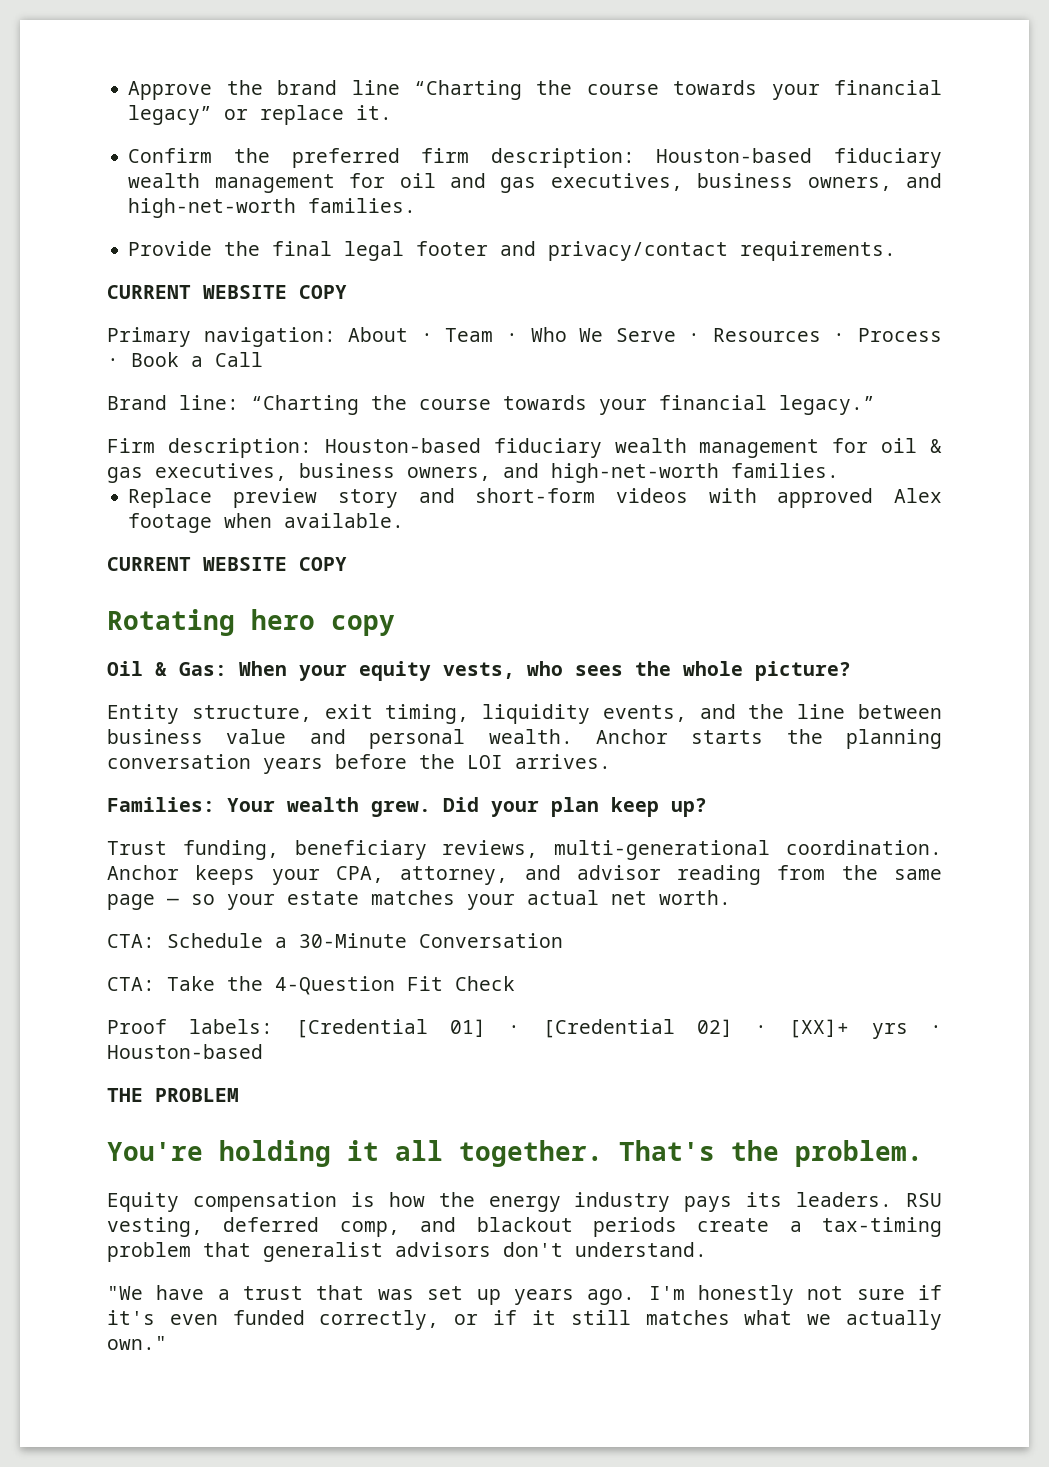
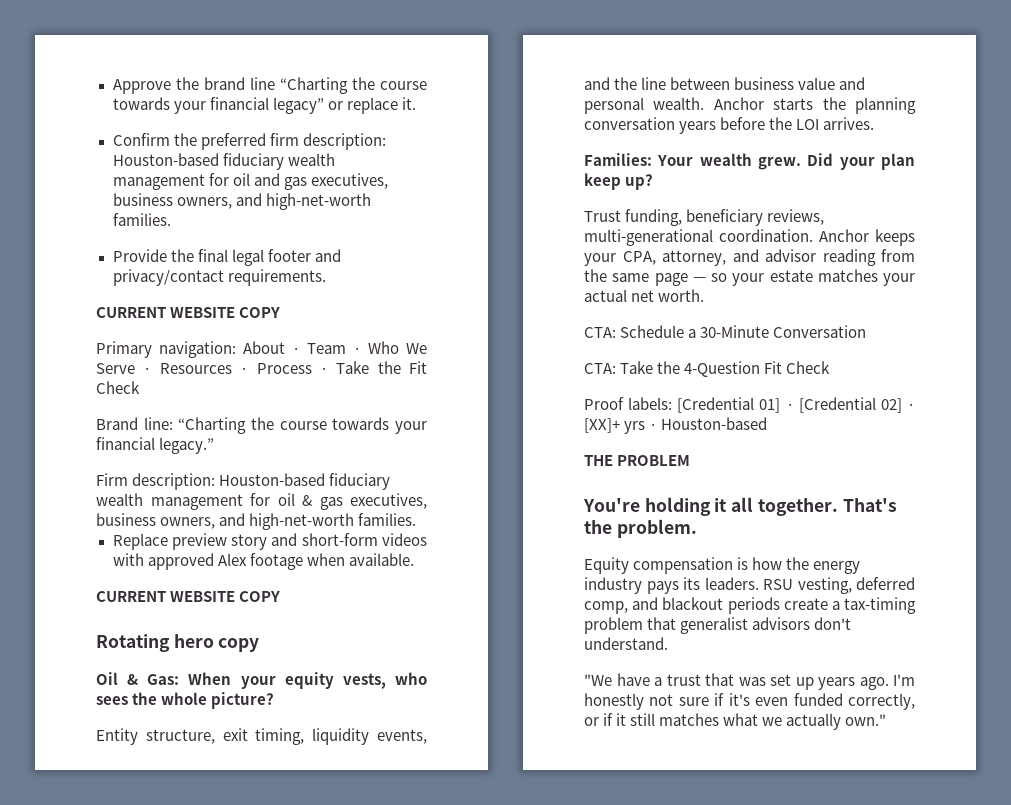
- Primary navigation: About · Team · Who We Serve · Resources · Process · Book a Call
+ Primary navigation: About · Team · Who We Serve · Resources · Process · Take the Fit Check

